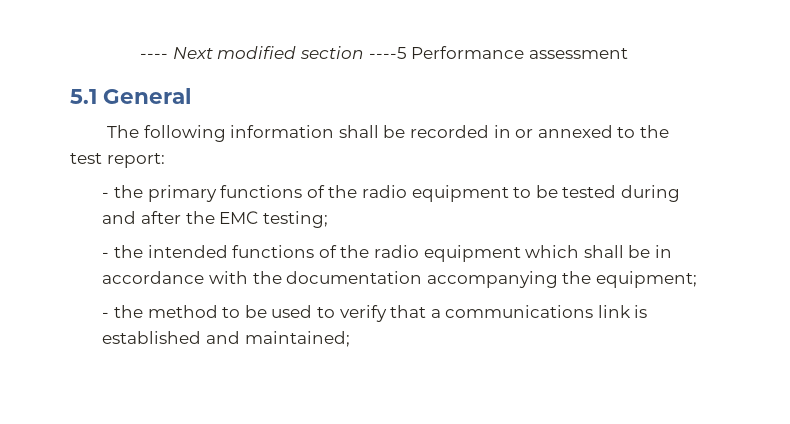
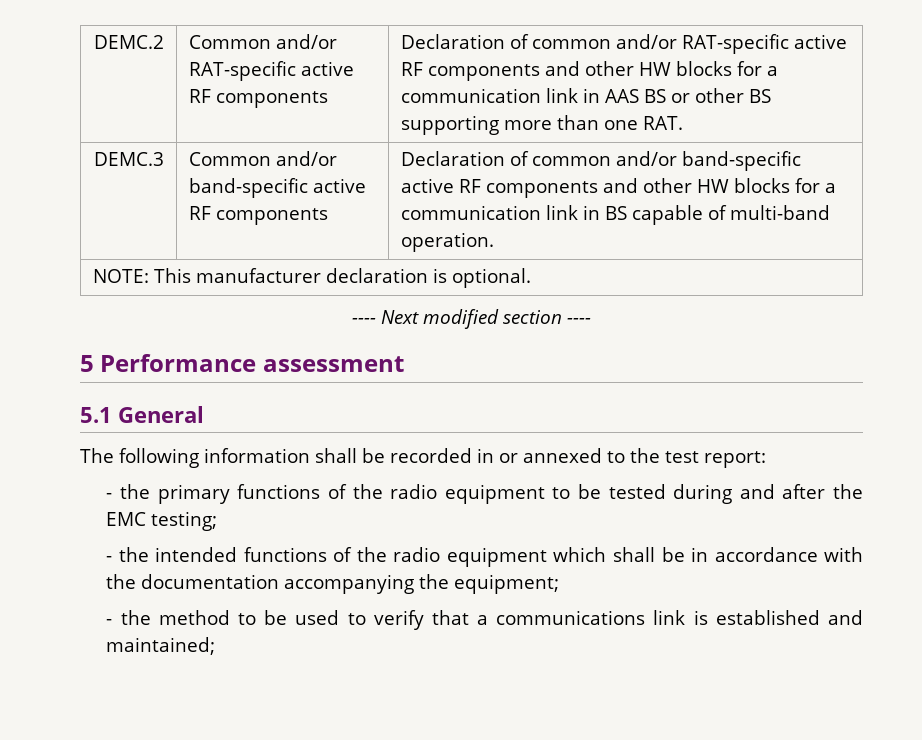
+ DEMC.2 | Common and/or RAT-specific active RF components | Declaration of common and/or RAT-specific active RF components and other HW blocks for a communication link in AAS BS or other BS supporting more than one RAT.
+ DEMC.3 | Common and/or band-specific active RF components | Declaration of common and/or band-specific active RF components and other HW blocks for a communication link in BS capable of multi-band operation.
+ NOTE: This manufacturer declaration is optional.
- ---- Next modified section ----5 Performance assessment
+ ---- Next modified section ----
+ 5 Performance assessment

